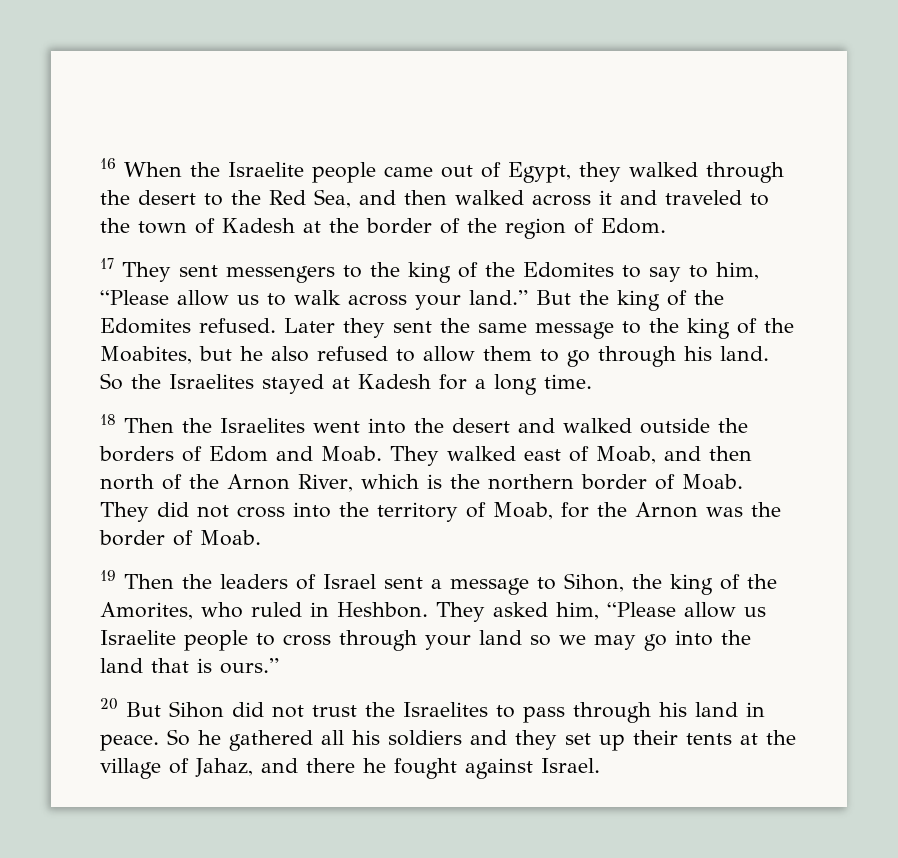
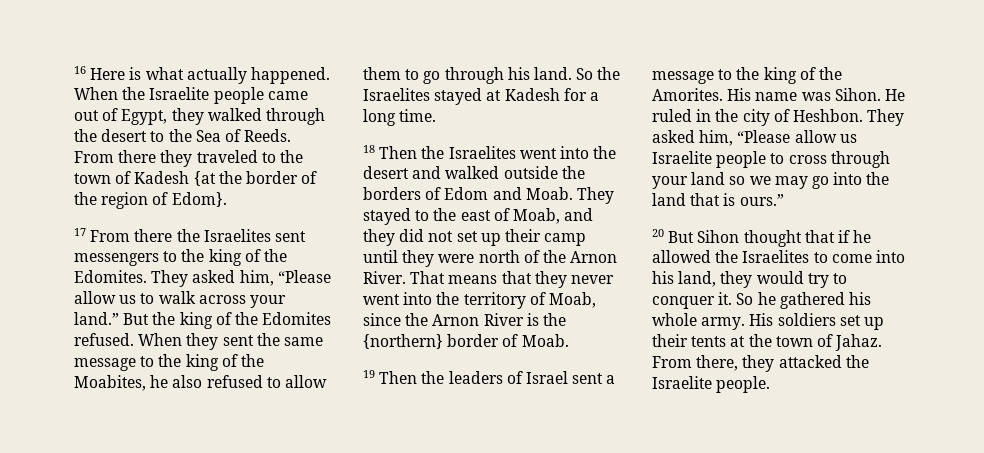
- 16 When the Israelite people came out of Egypt, they walked through the desert to the Red Sea, and then walked across it and traveled to the town of Kadesh at the border of the region of Edom.
+ 16 Here is what actually happened. When the Israelite people came out of Egypt, they walked through the desert to the Sea of Reeds. From there they traveled to the town of Kadesh {at the border of the region of Edom}.
- 17 They sent messengers to the king of the Edomites to say to him, “Please allow us to walk across your land.”
+ 17 From there the Israelites sent messengers to the king of the Edomites. They asked him, “Please allow us to walk across your land.”
- Later they sent the same message to the king of the Moabites, but he also refused to allow them to go through his land.
+ When they sent the same message to the king of the Moabites, he also refused to allow them to go through his land.
- They walked east of Moab, and then north of the Arnon River, which is the northern border of Moab. They did not cross into the territory of Moab, for the Arnon was the border of Moab.
+ They stayed to the east of Moab, and they did not set up their camp until they were north of the Arnon River. That means that they never went into the territory of Moab, since the Arnon River is the {northern} border of Moab.
- 19 Then the leaders of Israel sent a message to Sihon, the king of the Amorites, who ruled in Heshbon.
+ 19 Then the leaders of Israel sent a message to the king of the Amorites. His name was Sihon. He ruled in the city of Heshbon.
- 20 But Sihon did not trust the Israelites to pass through his land in peace. So he gathered all his soldiers and they set up their tents at the village of Jahaz, and there he fought against Israel.
+ 20 But Sihon thought that if he allowed the Israelites to come into his land, they would try to conquer it. So he gathered his whole army. His soldiers set up their tents at the town of Jahaz. From there, they attacked the Israelite people.

